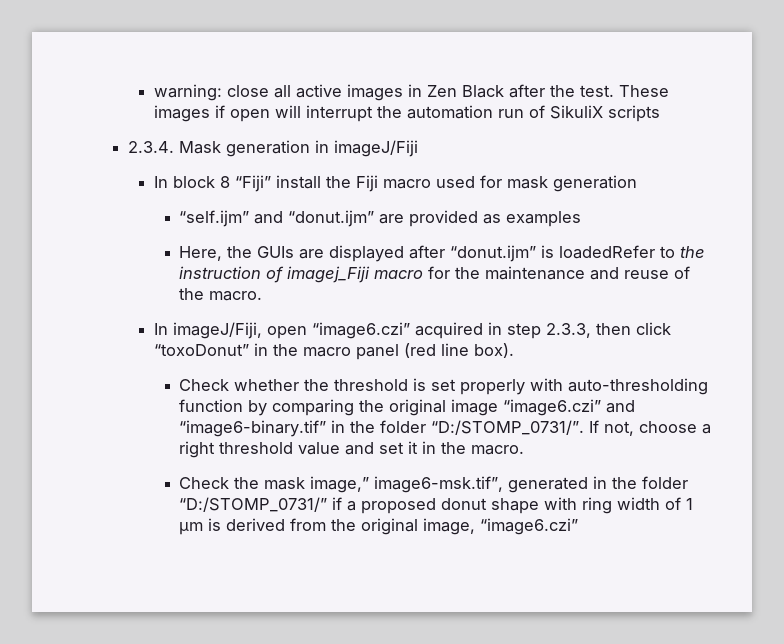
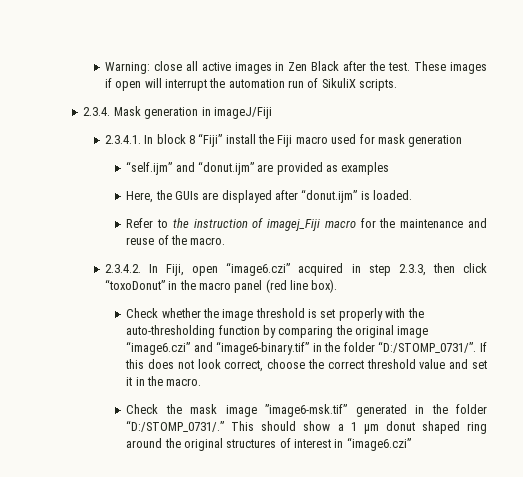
- warning: close all active images in Zen Black after the test.
+ Warning: close all active images in Zen Black after the test.
- These images if open will interrupt the automation run of SikuliX scripts
+ These images if open will interrupt the automation run of SikuliX scripts.
- In block 8 “Fiji” install the Fiji macro used for mask generation
+ 2.3.4.1. In block 8 “Fiji” install the Fiji macro used for mask generation
- Here, the GUIs are displayed after “donut.ijm” is loadedRefer to the instruction of imagej_Fiji macro for the maintenance and reuse of the macro.
+ Here, the GUIs are displayed after “donut.ijm” is loaded.
+ Refer to the instruction of imagej_Fiji macro for the maintenance and reuse of the macro.
- In imageJ/Fiji, open “image6.czi” acquired in step 2.3.3, then click “toxoDonut” in the macro panel (red line box).
+ 2.3.4.2. In Fiji, open “image6.czi” acquired in step 2.3.3, then click “toxoDonut” in the macro panel (red line box).
- Check whether the threshold is set properly with auto-thresholding function by comparing the original image “image6.czi” and “image6-binary.tif” in the folder “D:/STOMP_0731/”.
+ Check whether the image threshold is set properly with the auto-thresholding function by comparing the original image “image6.czi” and “image6-binary.tif” in the folder “D:/STOMP_0731/”.
- If not, choose a right threshold value and set it in the macro.
+ If this does not look correct, choose the correct threshold value and set it in the macro.
- Check the mask image,” image6-msk.tif”, generated in the folder “D:/STOMP_0731/” if a proposed donut shape with ring width of 1 μm is derived from the original image, “image6.czi”
+ Check the mask image ”image6-msk.tif” generated in the folder “D:/STOMP_0731/.” This should show a 1 μm donut shaped ring around the original structures of interest in “image6.czi”

